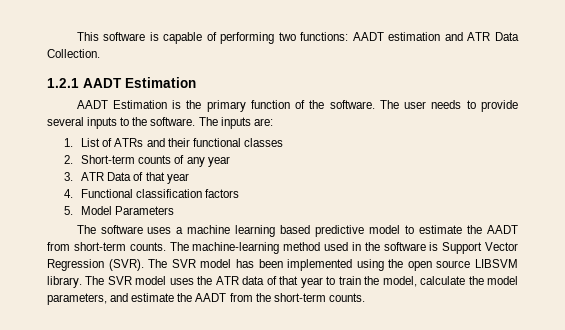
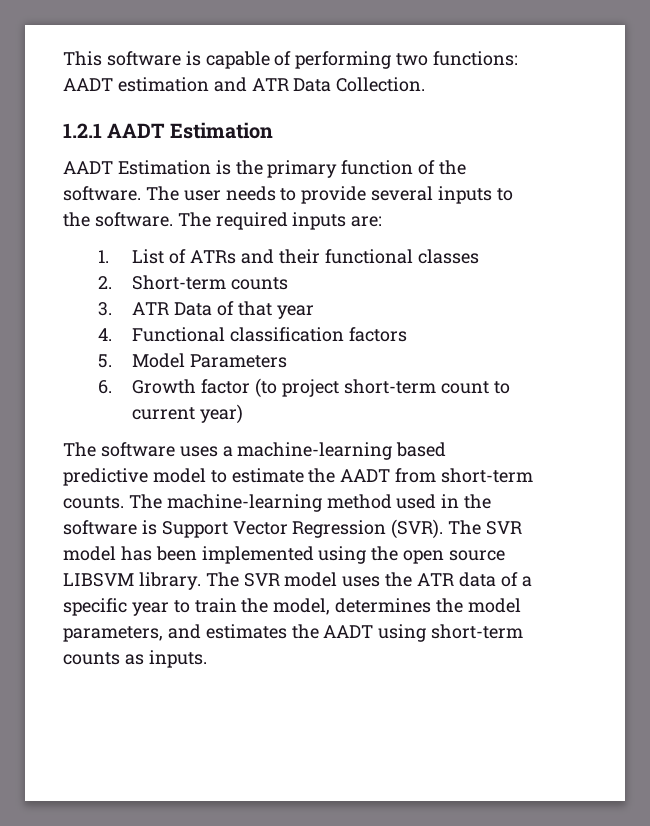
- The inputs are:
+ The required inputs are:
- 2. Short-term counts of any year
+ 2. Short-term counts
+ 6. Growth factor (to project short-term count to current year)
- The software uses a machine learning based predictive model to estimate the AADT from short-term counts.
+ The software uses a machine-learning based predictive model to estimate the AADT from short-term counts.
- The SVR model uses the ATR data of that year to train the model, calculate the model parameters, and estimate the AADT from the short-term counts.
+ The SVR model uses the ATR data of a specific year to train the model, determines the model parameters, and estimates the AADT using short-term counts as inputs.

